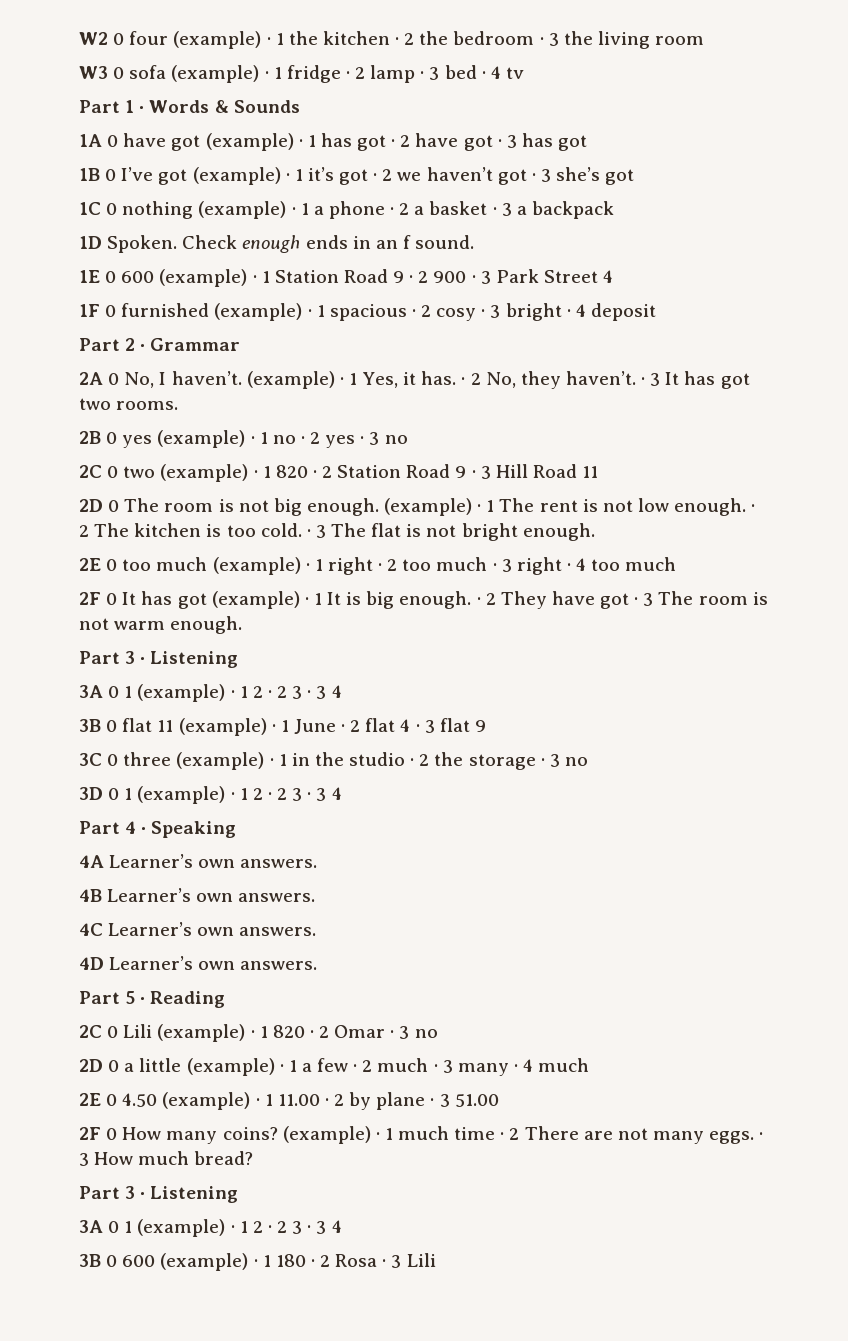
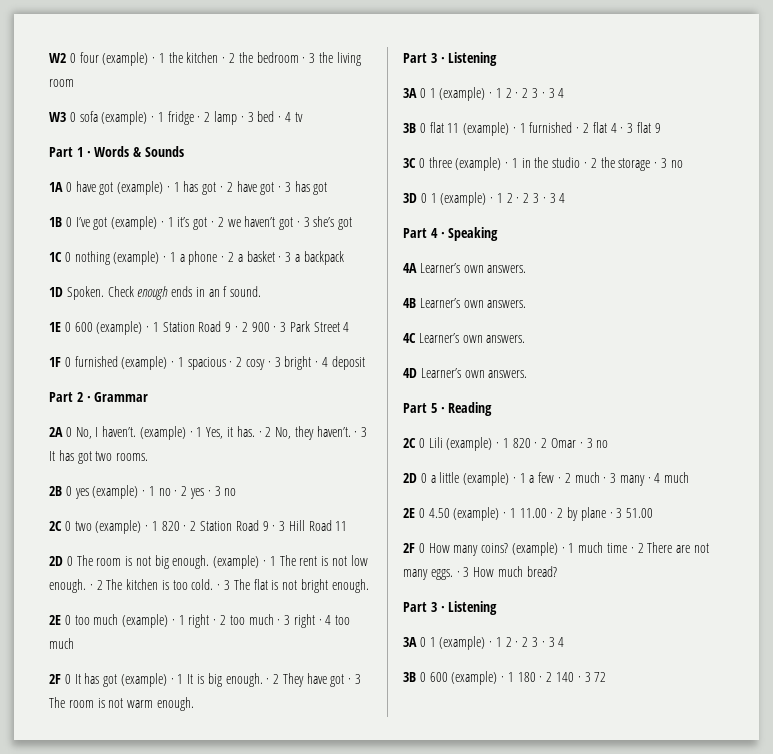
- 3B 0 flat 11 (example) · 1 June · 2 flat 4 · 3 flat 9
+ 3B 0 flat 11 (example) · 1 furnished · 2 flat 4 · 3 flat 9
- 3B 0 600 (example) · 1 180 · 2 Rosa · 3 Lili
+ 3B 0 600 (example) · 1 180 · 2 140 · 3 72

